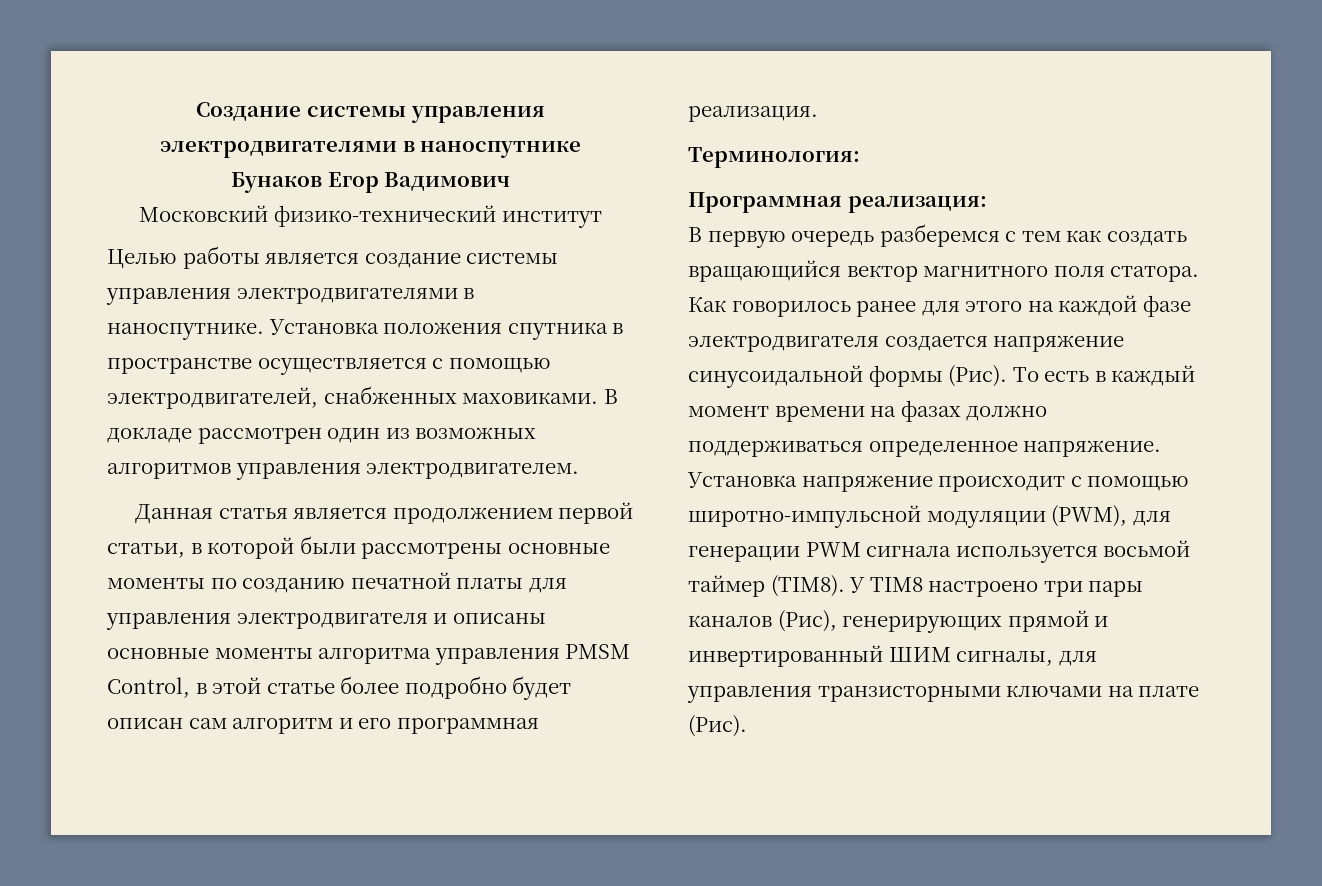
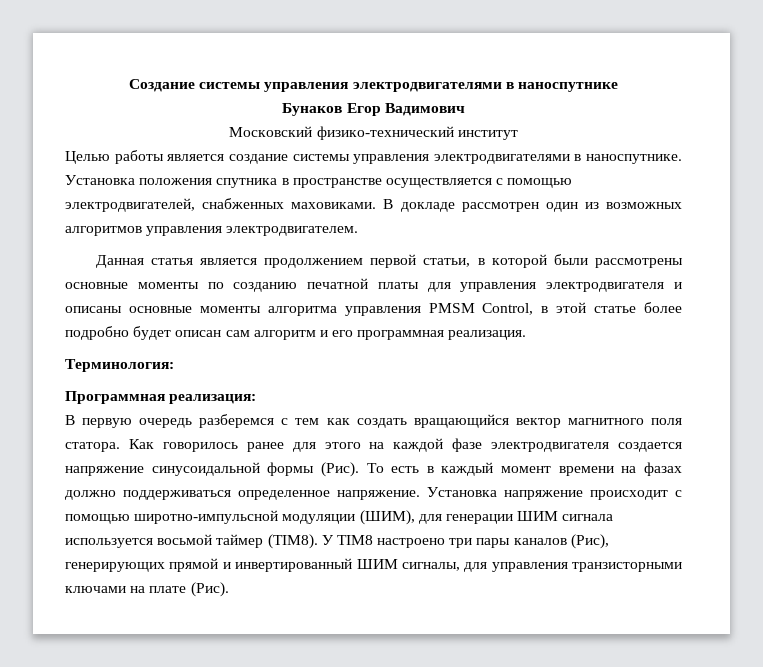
- Установка напряжение происходит с помощью широтно-импульсной модуляции (PWM), для генерации PWM сигнала используется восьмой таймер (TIM8).
+ Установка напряжение происходит с помощью широтно-импульсной модуляции (ШИМ), для генерации ШИМ сигнала используется восьмой таймер (TIM8).

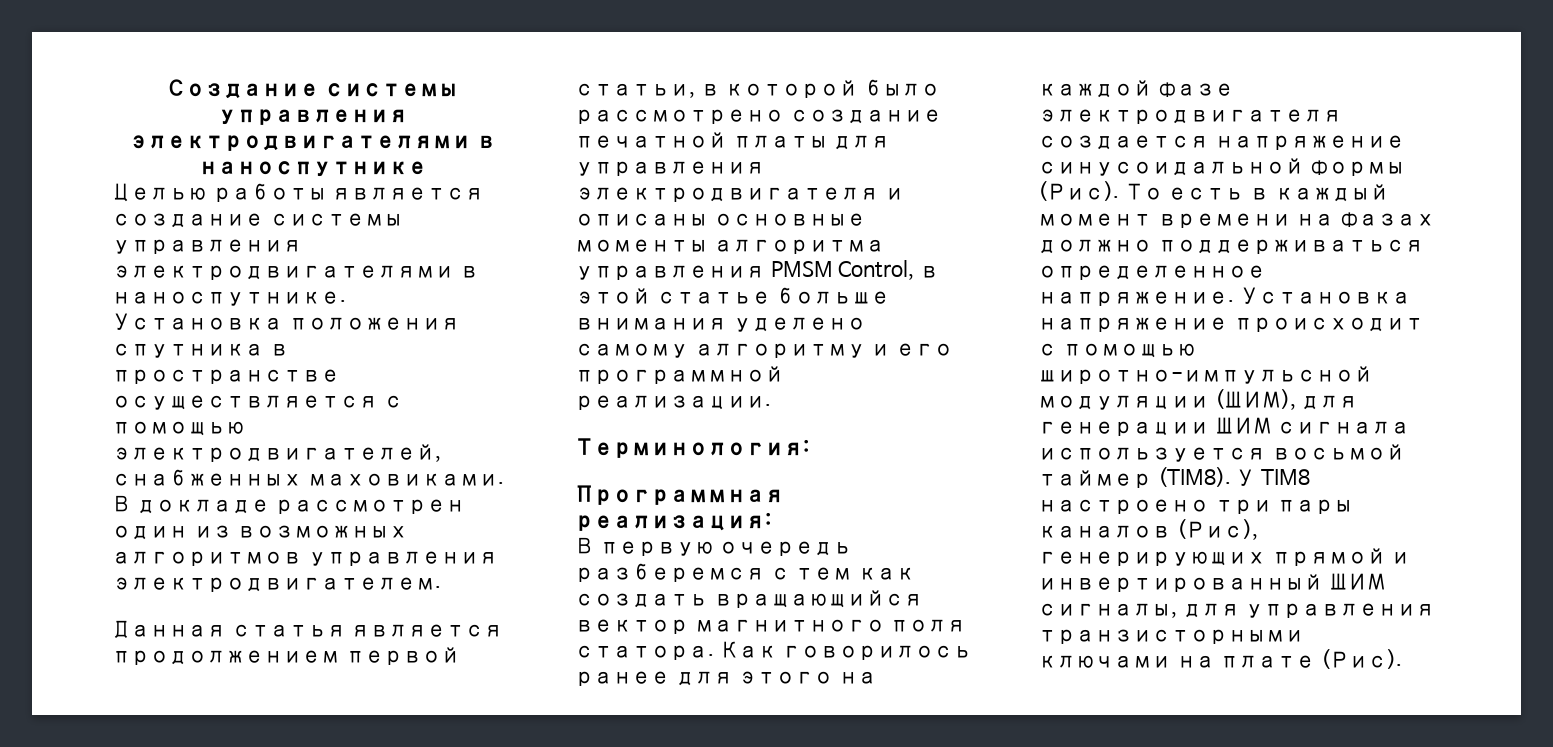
- Бунаков Егор Вадимович
- Московский физико-технический институт
- Данная статья является продолжением первой статьи, в которой были рассмотрены основные моменты по созданию печатной платы для управления электродвигателя и описаны основные моменты алгоритма управления PMSM Control, в этой статье более подробно будет описан сам алгоритм и его программная реализация.
+ Данная статья является продолжением первой статьи, в которой было рассмотрено создание печатной платы для управления электродвигателя и описаны основные моменты алгоритма управления PMSM Control, в этой статье больше внимания уделено самому алгоритму и его программной реализации.

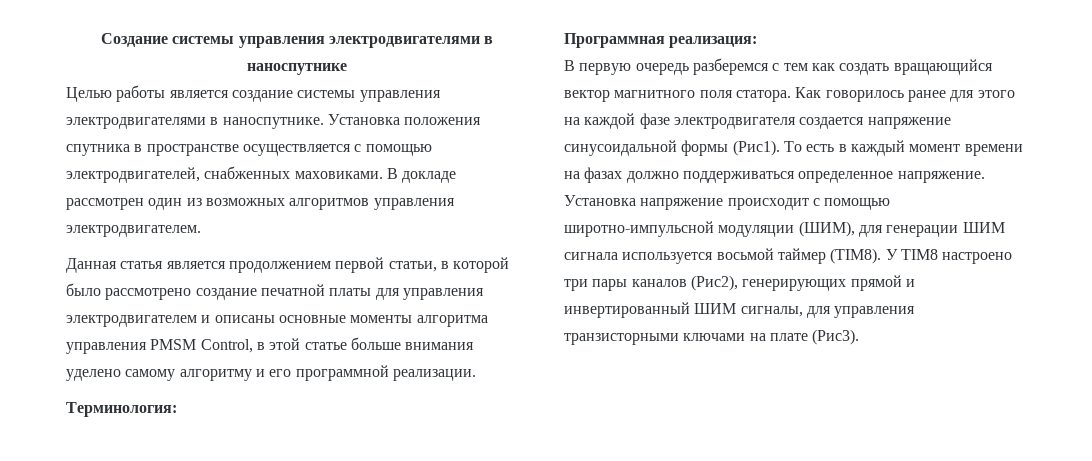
- Данная статья является продолжением первой статьи, в которой было рассмотрено создание печатной платы для управления электродвигателя и описаны основные моменты алгоритма управления PMSM Control, в этой статье больше внимания уделено самому алгоритму и его программной реализации.
+ Данная статья является продолжением первой статьи, в которой было рассмотрено создание печатной платы для управления электродвигателем и описаны основные моменты алгоритма управления PMSM Control, в этой статье больше внимания уделено самому алгоритму и его программной реализации.
- Как говорилось ранее для этого на каждой фазе электродвигателя создается напряжение синусоидальной формы (Рис).
+ Как говорилось ранее для этого на каждой фазе электродвигателя создается напряжение синусоидальной формы (Рис1).
- У TIM8 настроено три пары каналов (Рис), генерирующих прямой и инвертированный ШИМ сигналы, для управления транзисторными ключами на плате (Рис).
+ У TIM8 настроено три пары каналов (Рис2), генерирующих прямой и инвертированный ШИМ сигналы, для управления транзисторными ключами на плате (Рис3).

